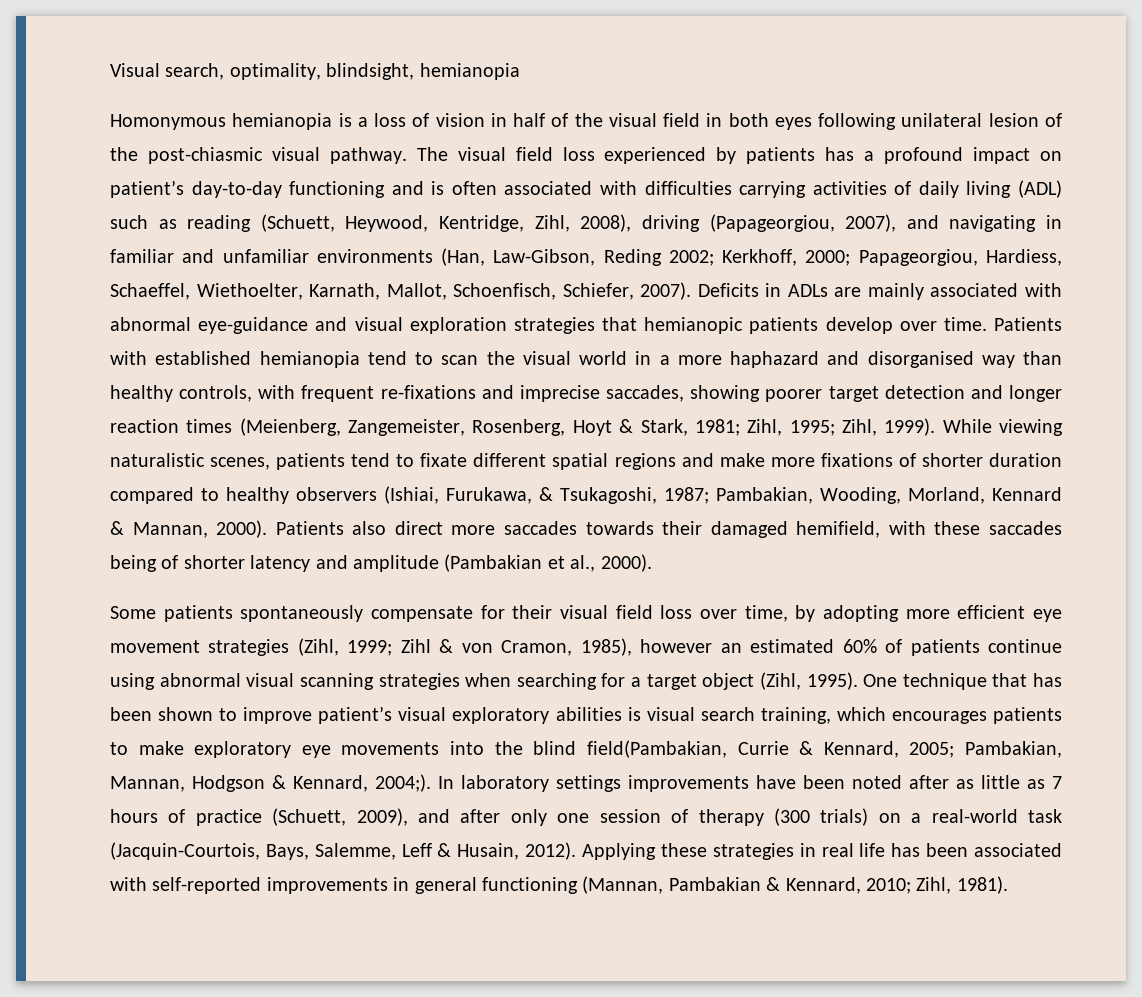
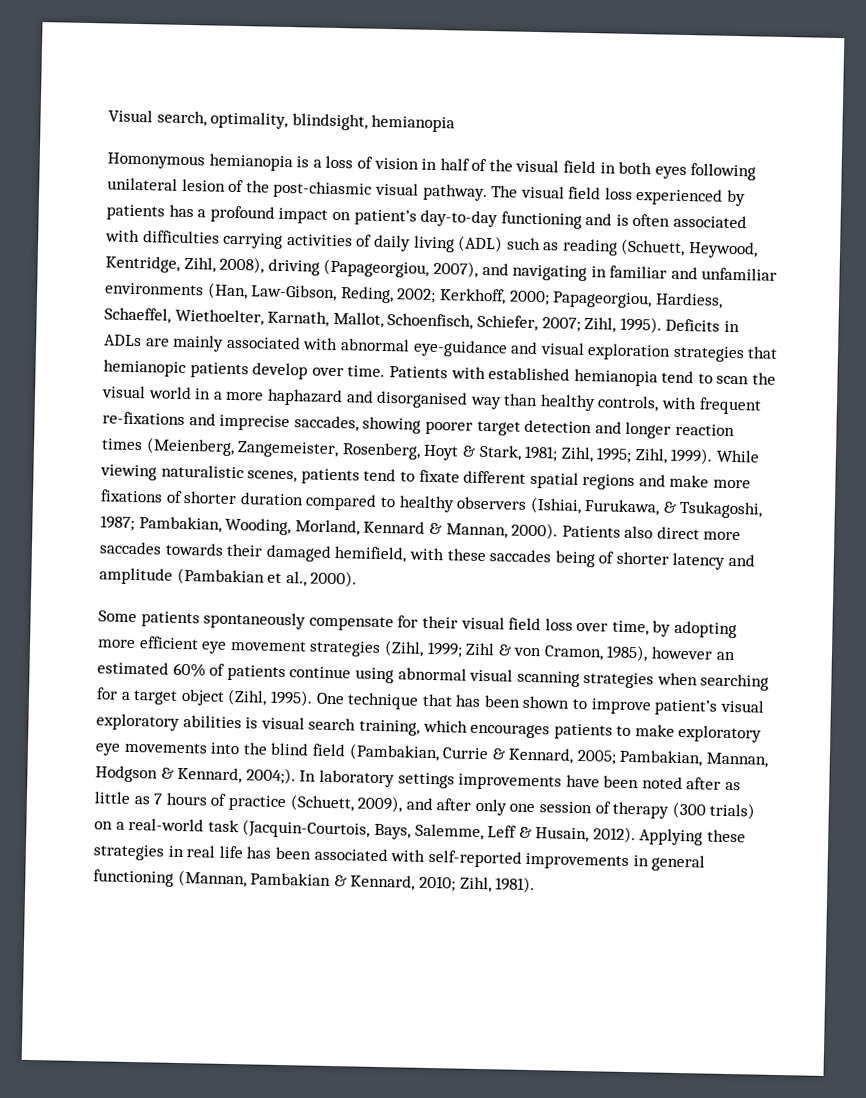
- The visual field loss experienced by patients has a profound impact on patient’s day-to-day functioning and is often associated with difficulties carrying activities of daily living (ADL) such as reading (Schuett, Heywood, Kentridge, Zihl, 2008), driving (Papageorgiou, 2007), and navigating in familiar and unfamiliar environments (Han, Law-Gibson, Reding 2002; Kerkhoff, 2000; Papageorgiou, Hardiess, Schaeffel, Wiethoelter, Karnath, Mallot, Schoenfisch, Schiefer, 2007).
+ The visual field loss experienced by patients has a profound impact on patient’s day-to-day functioning and is often associated with difficulties carrying activities of daily living (ADL) such as reading (Schuett, Heywood, Kentridge, Zihl, 2008), driving (Papageorgiou, 2007), and navigating in familiar and unfamiliar environments (Han, Law-Gibson, Reding, 2002; Kerkhoff, 2000; Papageorgiou, Hardiess, Schaeffel, Wiethoelter, Karnath, Mallot, Schoenfisch, Schiefer, 2007; Zihl, 1995).
- One technique that has been shown to improve patient’s visual exploratory abilities is visual search training, which encourages patients to make exploratory eye movements into the blind field(Pambakian, Currie & Kennard, 2005; Pambakian, Mannan, Hodgson & Kennard, 2004;).
+ One technique that has been shown to improve patient’s visual exploratory abilities is visual search training, which encourages patients to make exploratory eye movements into the blind field (Pambakian, Currie & Kennard, 2005; Pambakian, Mannan, Hodgson & Kennard, 2004;).

